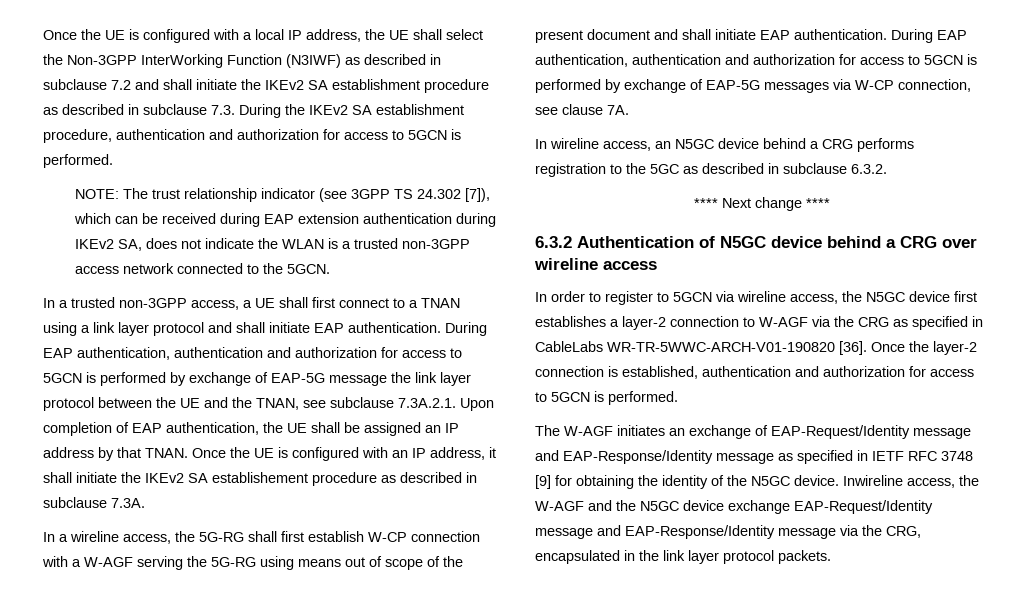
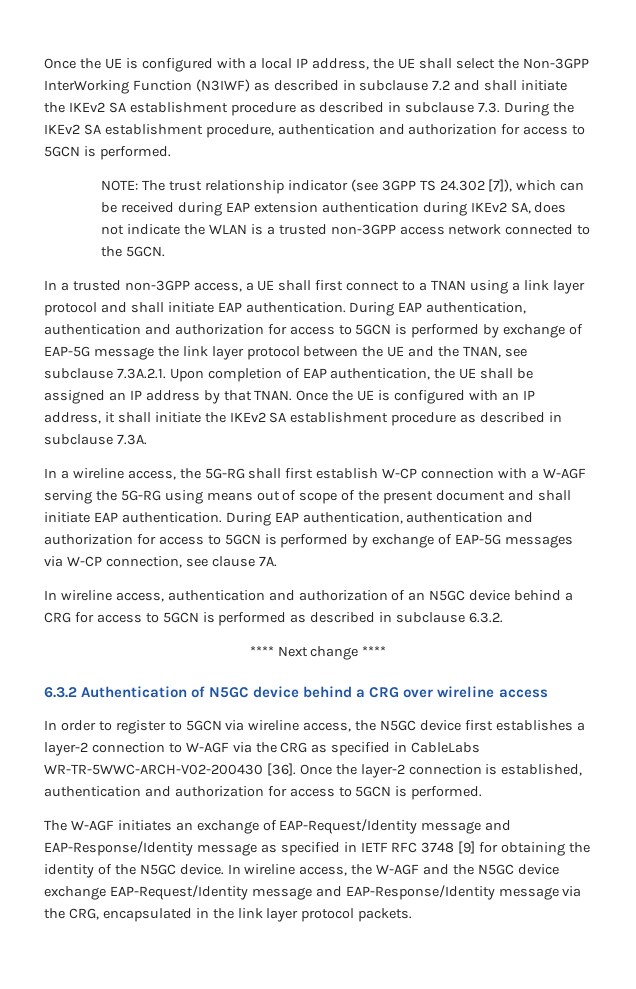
- Once the UE is configured with an IP address, it shall initiate the IKEv2 SA establishement procedure as described in subclause 7.3A.
+ Once the UE is configured with an IP address, it shall initiate the IKEv2 SA establishment procedure as described in subclause 7.3A.
- In wireline access, an N5GC device behind a CRG performs registration to the 5GC as described in subclause 6.3.2.
+ In wireline access, authentication and authorization of an N5GC device behind a CRG for access to 5GCN is performed as described in subclause 6.3.2.
- In order to register to 5GCN via wireline access, the N5GC device first establishes a layer-2 connection to W-AGF via the CRG as specified in CableLabs WR-TR-5WWC-ARCH-V01-190820 [36].
+ In order to register to 5GCN via wireline access, the N5GC device first establishes a layer-2 connection to W-AGF via the CRG as specified in CableLabs WR-TR-5WWC-ARCH-V02-200430 [36].
- Inwireline access, the W-AGF and the N5GC device exchange EAP-Request/Identity message and EAP-Response/Identity message via the CRG, encapsulated in the link layer protocol packets.
+ In wireline access, the W-AGF and the N5GC device exchange EAP-Request/Identity message and EAP-Response/Identity message via the CRG, encapsulated in the link layer protocol packets.

